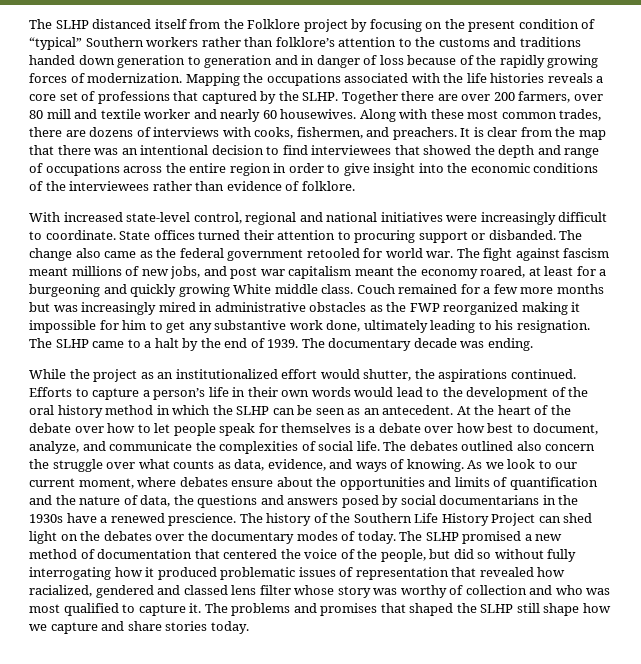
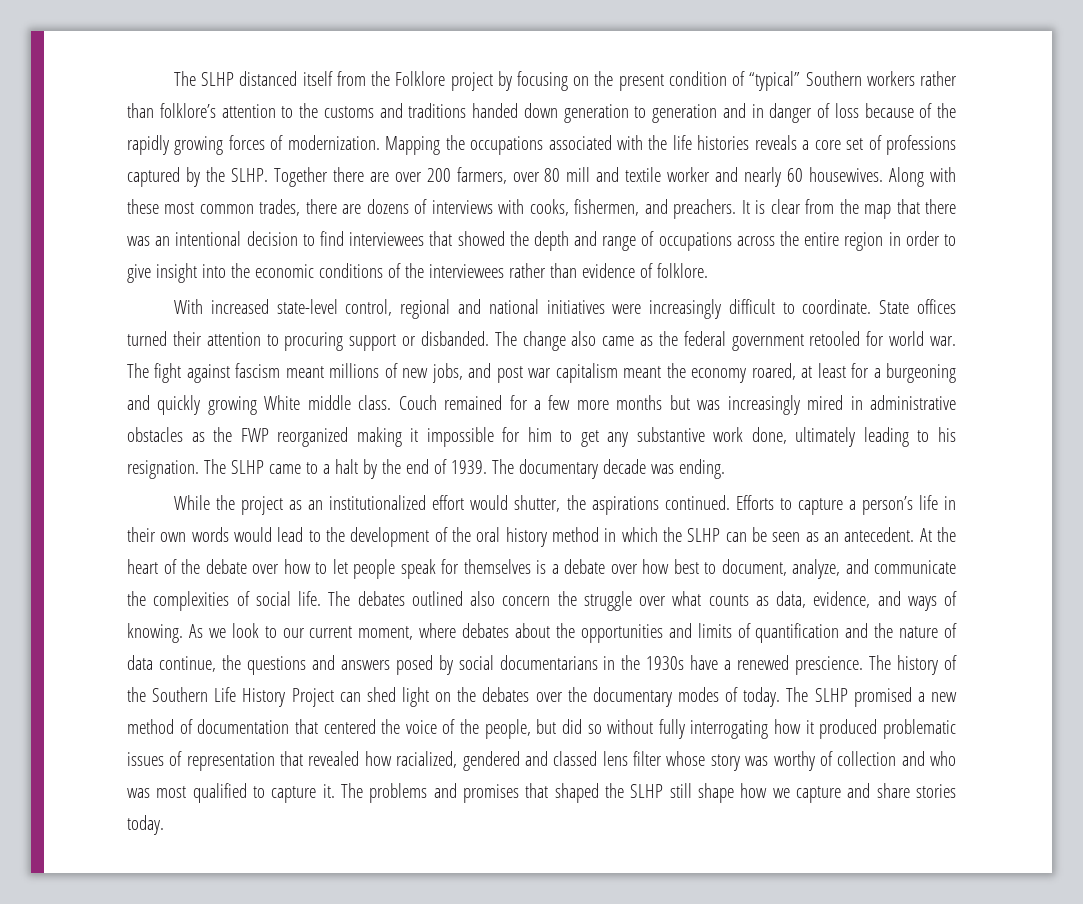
- Mapping the occupations associated with the life histories reveals a core set of professions that captured by the SLHP.
+ Mapping the occupations associated with the life histories reveals a core set of professions captured by the SLHP.
- As we look to our current moment, where debates ensure about the opportunities and limits of quantification and the nature of data, the questions and answers posed by social documentarians in the 1930s have a renewed prescience.
+ As we look to our current moment, where debates about the opportunities and limits of quantification and the nature of data continue, the questions and answers posed by social documentarians in the 1930s have a renewed prescience.

